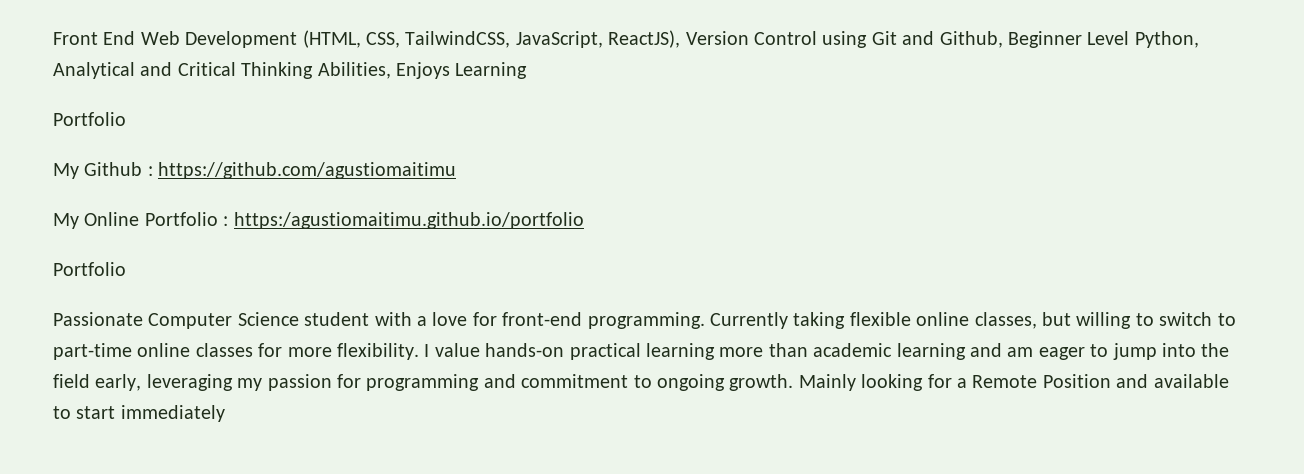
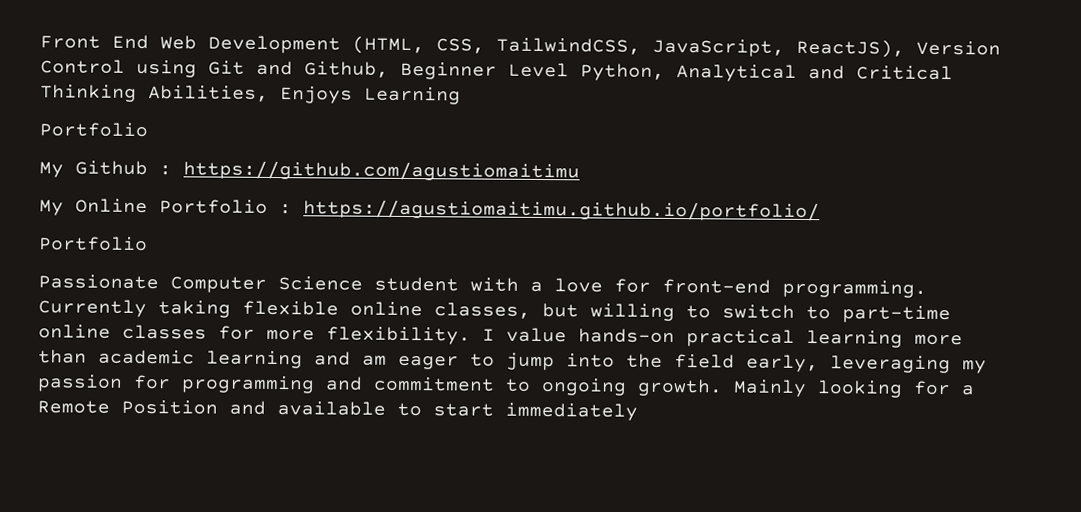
- My Online Portfolio : https:/agustiomaitimu.github.io/portfolio
+ My Online Portfolio : https://agustiomaitimu.github.io/portfolio/

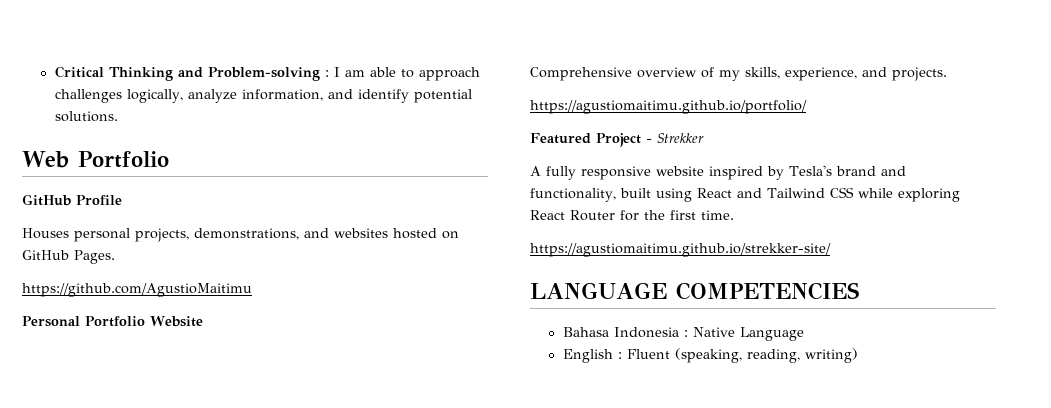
- Front End Web Development (HTML, CSS, TailwindCSS, JavaScript, ReactJS), Version Control using Git and Github, Beginner Level Python, Analytical and Critical Thinking Abilities, Enjoys Learning
- Portfolio
- My Github : https://github.com/agustiomaitimu
- My Online Portfolio : https://agustiomaitimu.github.io/portfolio/
- Portfolio
- Passionate Computer Science student with a love for front-end programming. Currently taking flexible online classes, but willing to switch to part-time online classes for more flexibility. I value hands-on practical learning more than academic learning and am eager to jump into the field early, leveraging my passion for programming and commitment to ongoing growth. Mainly looking for a Remote Position and available to start immediately
+ Critical Thinking and Problem-solving : I am able to approach challenges logically, analyze information, and identify potential solutions.
+ Web Portfolio
+ GitHub Profile
+ Houses personal projects, demonstrations, and websites hosted on GitHub Pages.
+ https://github.com/AgustioMaitimu
+ Personal Portfolio Website
+ Comprehensive overview of my skills, experience, and projects.
+ https://agustiomaitimu.github.io/portfolio/
+ Featured Project - Strekker
+ A fully responsive website inspired by Tesla's brand and functionality, built using React and Tailwind CSS while exploring React Router for the first time.
+ https://agustiomaitimu.github.io/strekker-site/
+ LANGUAGE COMPETENCIES
+ Bahasa Indonesia : Native Language
+ English : Fluent (speaking, reading, writing)

